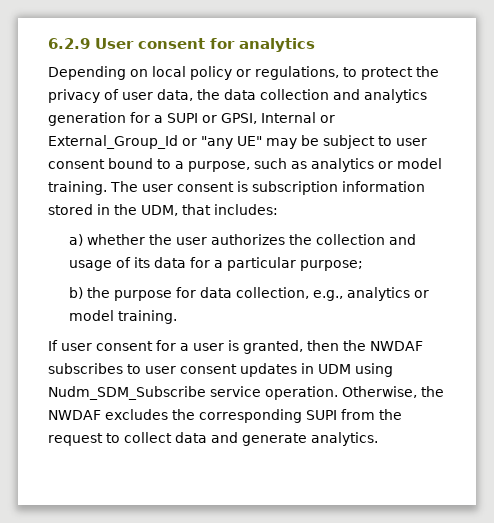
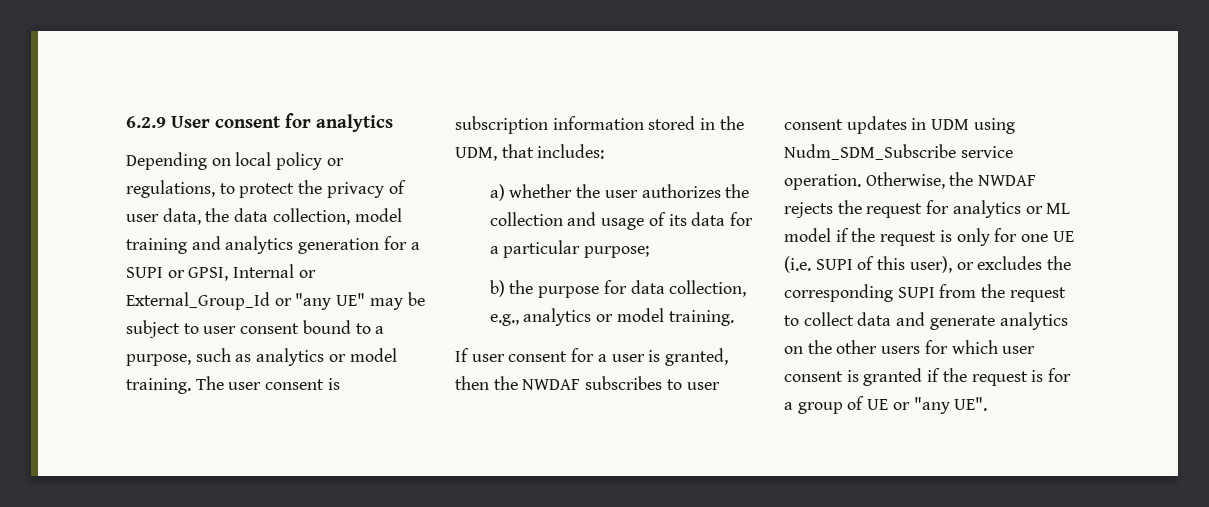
- Depending on local policy or regulations, to protect the privacy of user data, the data collection and analytics generation for a SUPI or GPSI, Internal or External_Group_Id or "any UE" may be subject to user consent bound to a purpose, such as analytics or model training.
+ Depending on local policy or regulations, to protect the privacy of user data, the data collection, model training and analytics generation for a SUPI or GPSI, Internal or External_Group_Id or "any UE" may be subject to user consent bound to a purpose, such as analytics or model training.
- Otherwise, the NWDAF excludes the corresponding SUPI from the request to collect data and generate analytics.
+ Otherwise, the NWDAF rejects the request for analytics or ML model if the request is only for one UE (i.e. SUPI of this user), or excludes the corresponding SUPI from the request to collect data and generate analytics on the other users for which user consent is granted if the request is for a group of UE or "any UE".

